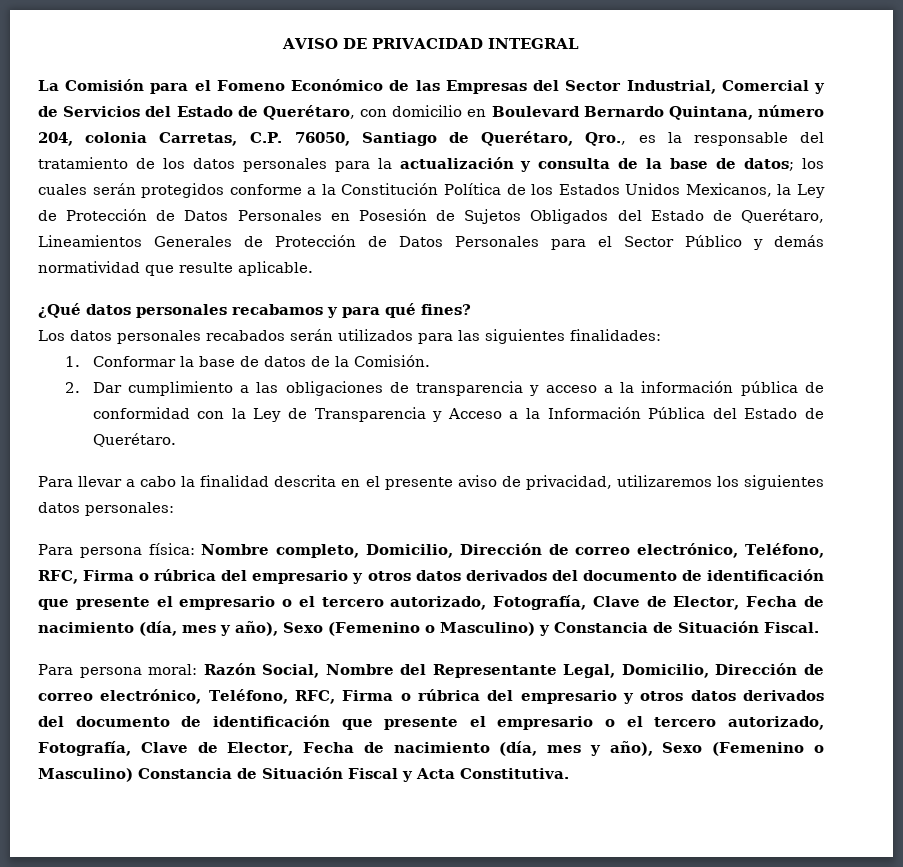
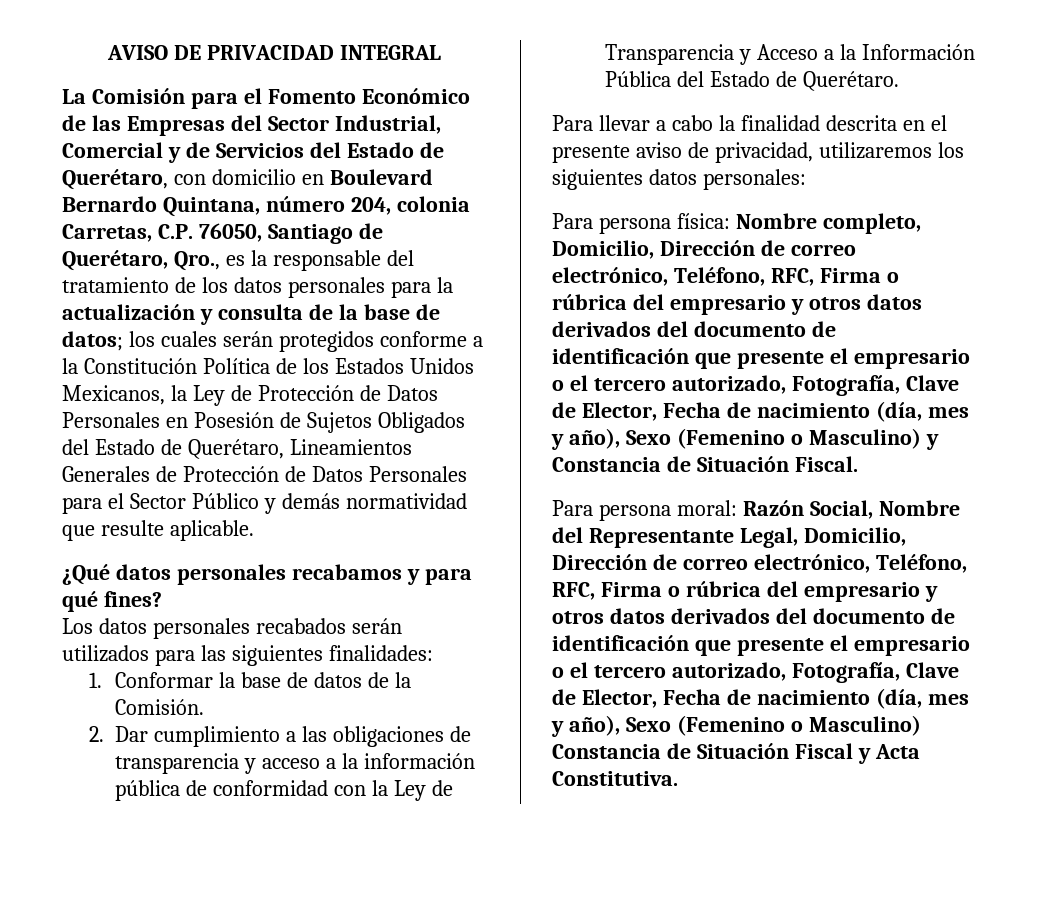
- La Comisión para el Fomeno Económico de las Empresas del Sector Industrial, Comercial y de Servicios del Estado de Querétaro, con domicilio en Boulevard Bernardo Quintana, número 204, colonia Carretas, C.P. 76050, Santiago de Querétaro, Qro., es la responsable del tratamiento de los datos personales para la actualización y consulta de la base de datos;
+ La Comisión para el Fomento Económico de las Empresas del Sector Industrial, Comercial y de Servicios del Estado de Querétaro, con domicilio en Boulevard Bernardo Quintana, número 204, colonia Carretas, C.P. 76050, Santiago de Querétaro, Qro., es la responsable del tratamiento de los datos personales para la actualización y consulta de la base de datos;

